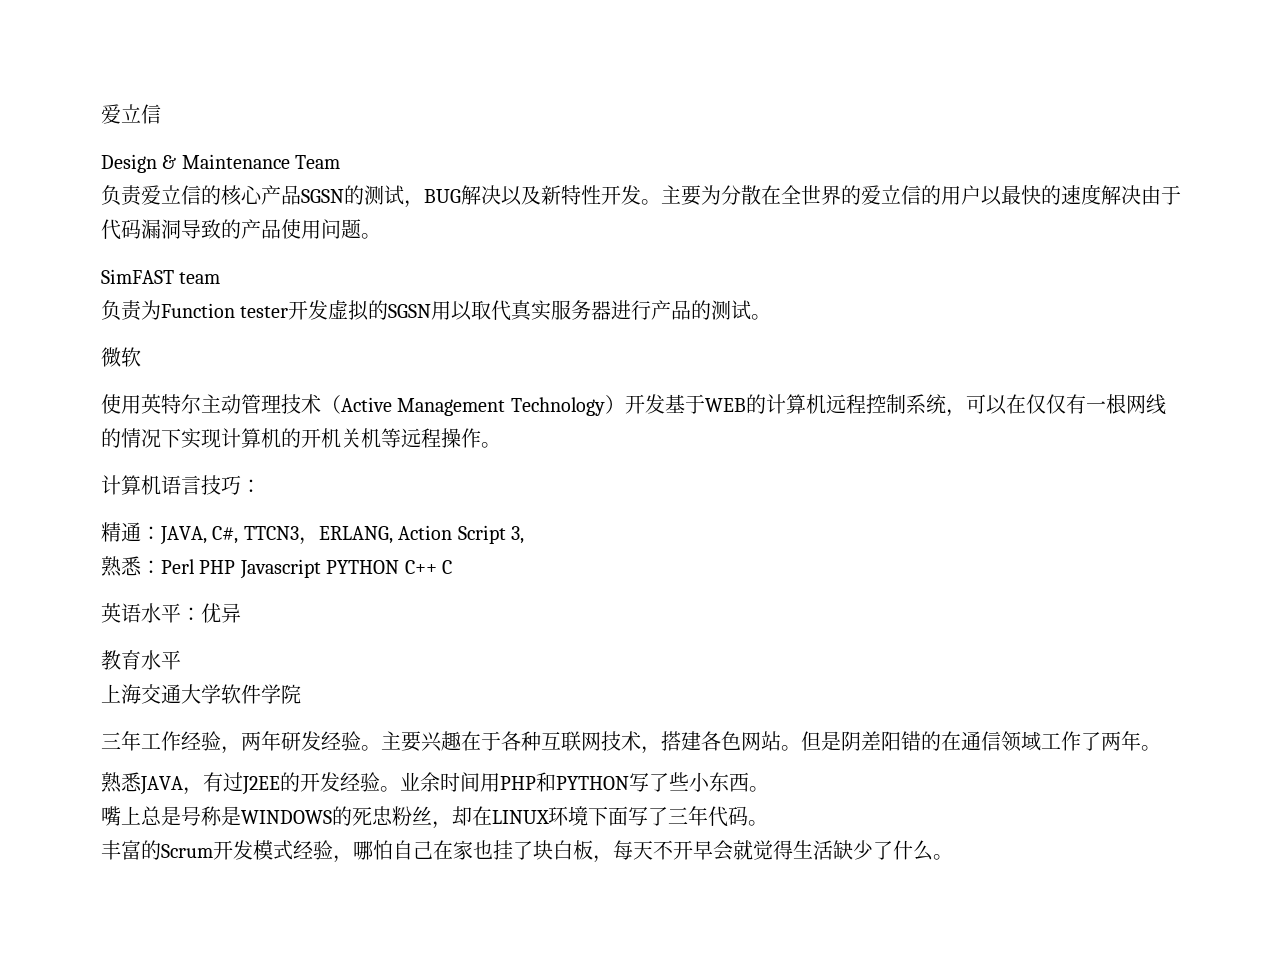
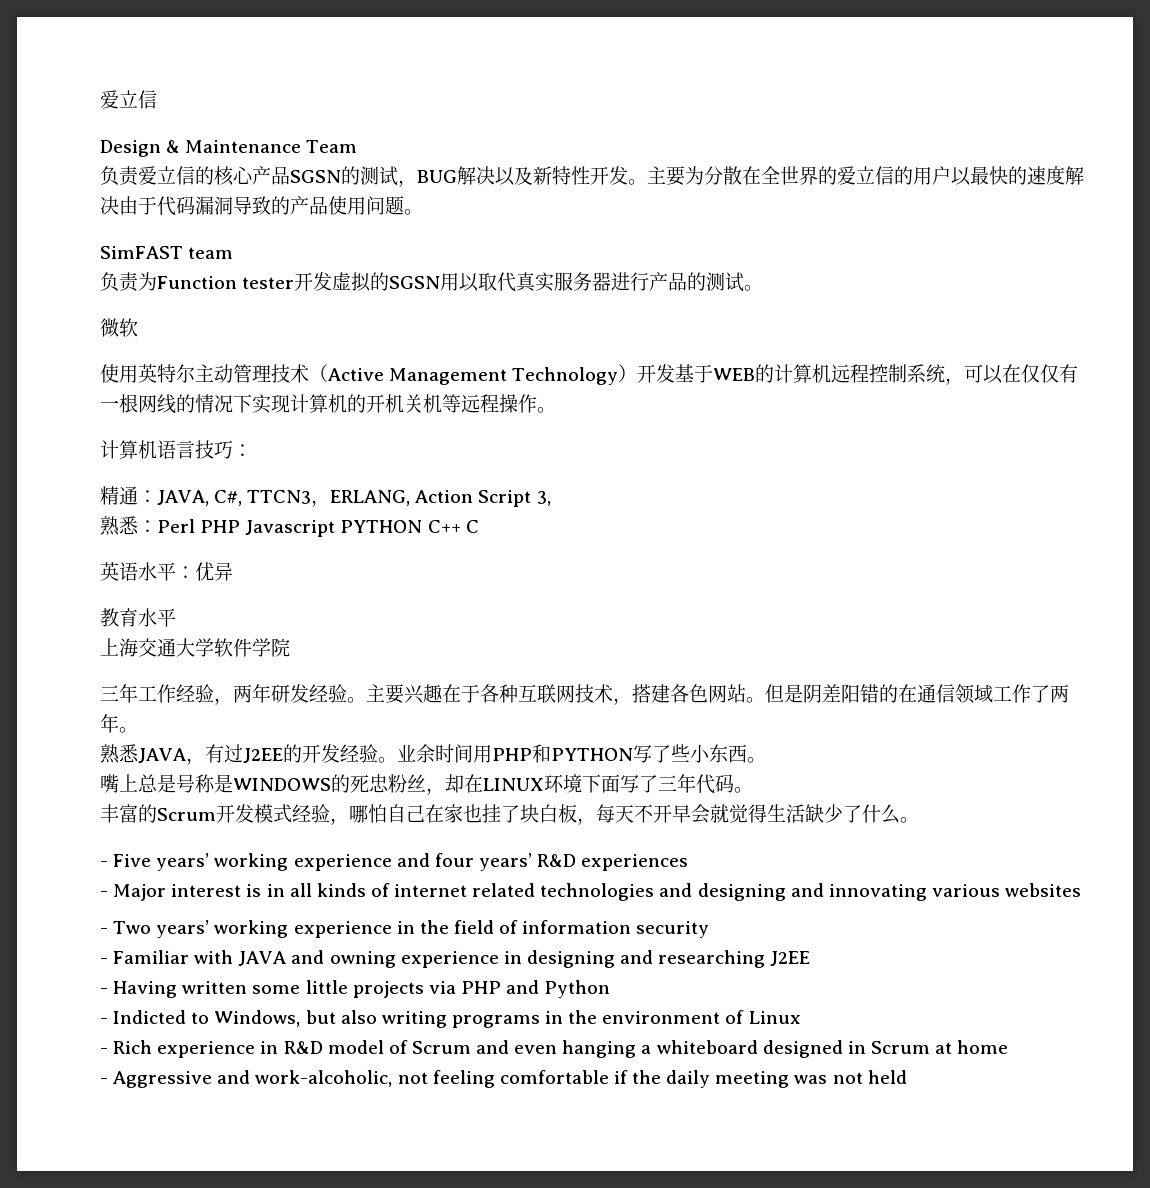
+ - Five years’ working experience and four years’ R&D experiences
+ - Major interest is in all kinds of internet related technologies and designing and innovating various websites
+ - Two years’ working experience in the field of information security
+ - Familiar with JAVA and owning experience in designing and researching J2EE
+ - Having written some little projects via PHP and Python
+ - Indicted to Windows, but also writing programs in the environment of Linux
+ - Rich experience in R&D model of Scrum and even hanging a whiteboard designed in Scrum at home
+ - Aggressive and work-alcoholic, not feeling comfortable if the daily meeting was not held

